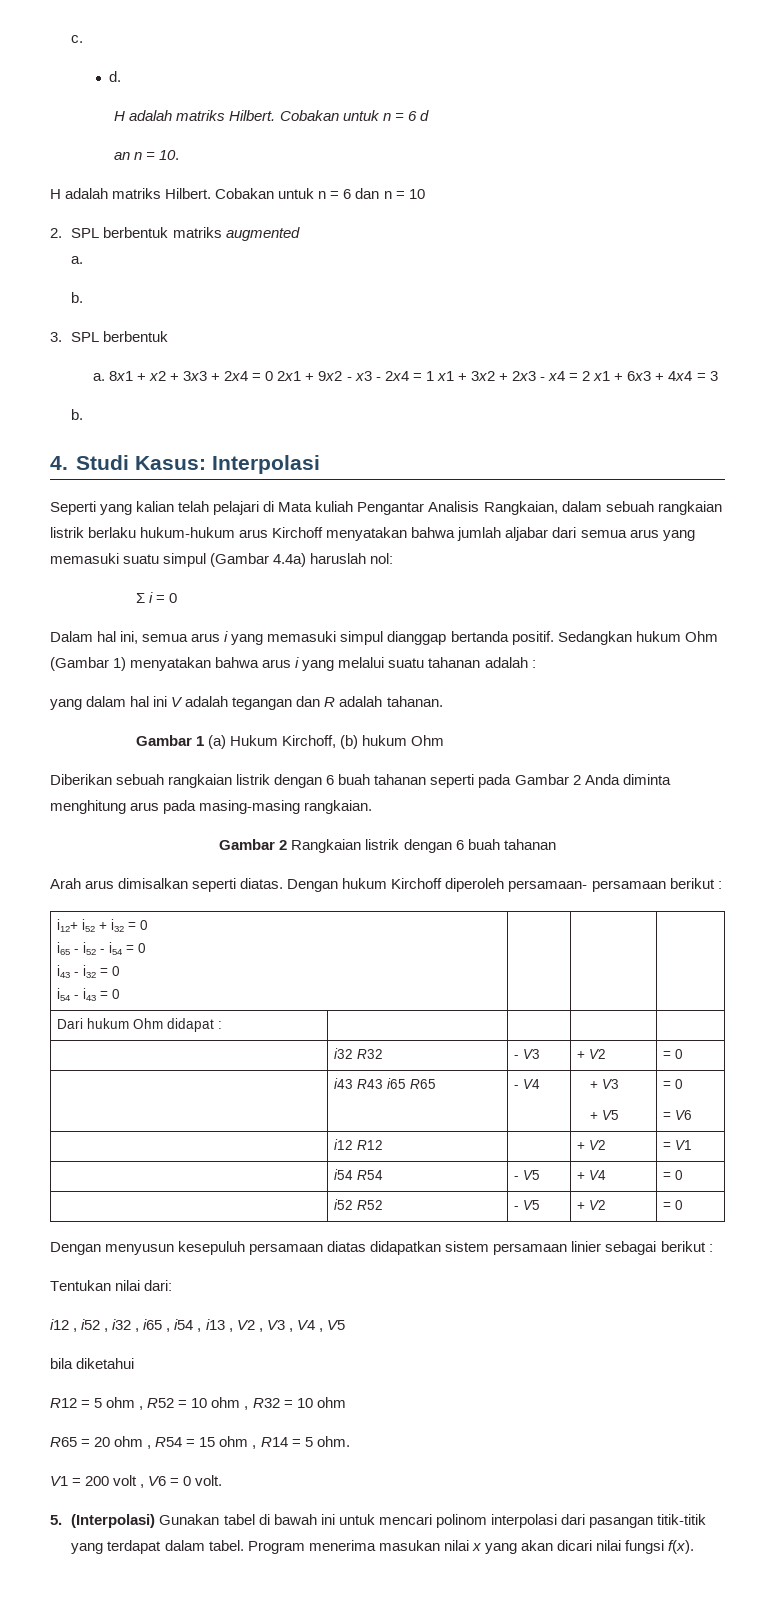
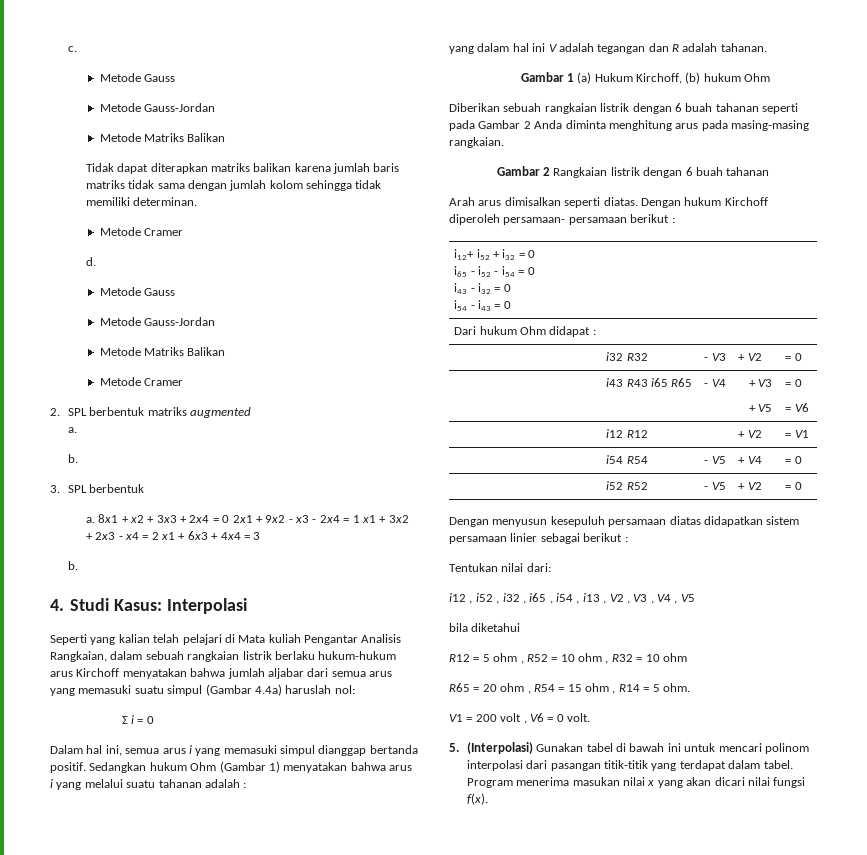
  c.
+ Metode Gauss
+ Metode Gauss-Jordan
+ Metode Matriks Balikan
+ Tidak dapat diterapkan matriks balikan karena jumlah baris matriks tidak sama dengan jumlah kolom sehingga tidak memiliki determinan.
+ Metode Cramer
  d.
- H adalah matriks Hilbert. Cobakan untuk n = 6 d
- an n = 10.
- H adalah matriks Hilbert. Cobakan untuk n = 6 dan n = 10
+ Metode Gauss
+ Metode Gauss-Jordan
+ Metode Matriks Balikan
+ Metode Cramer

